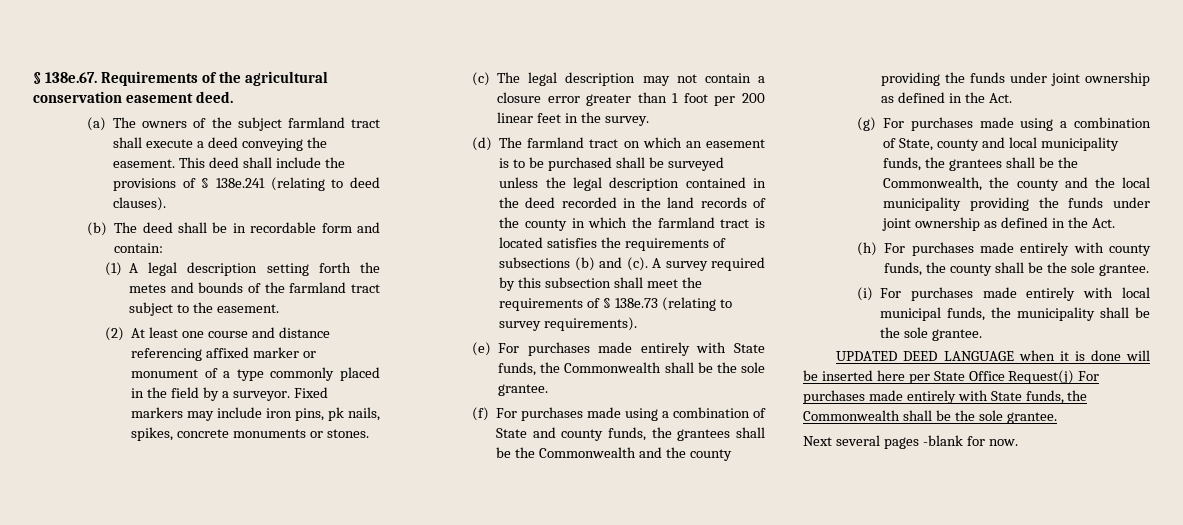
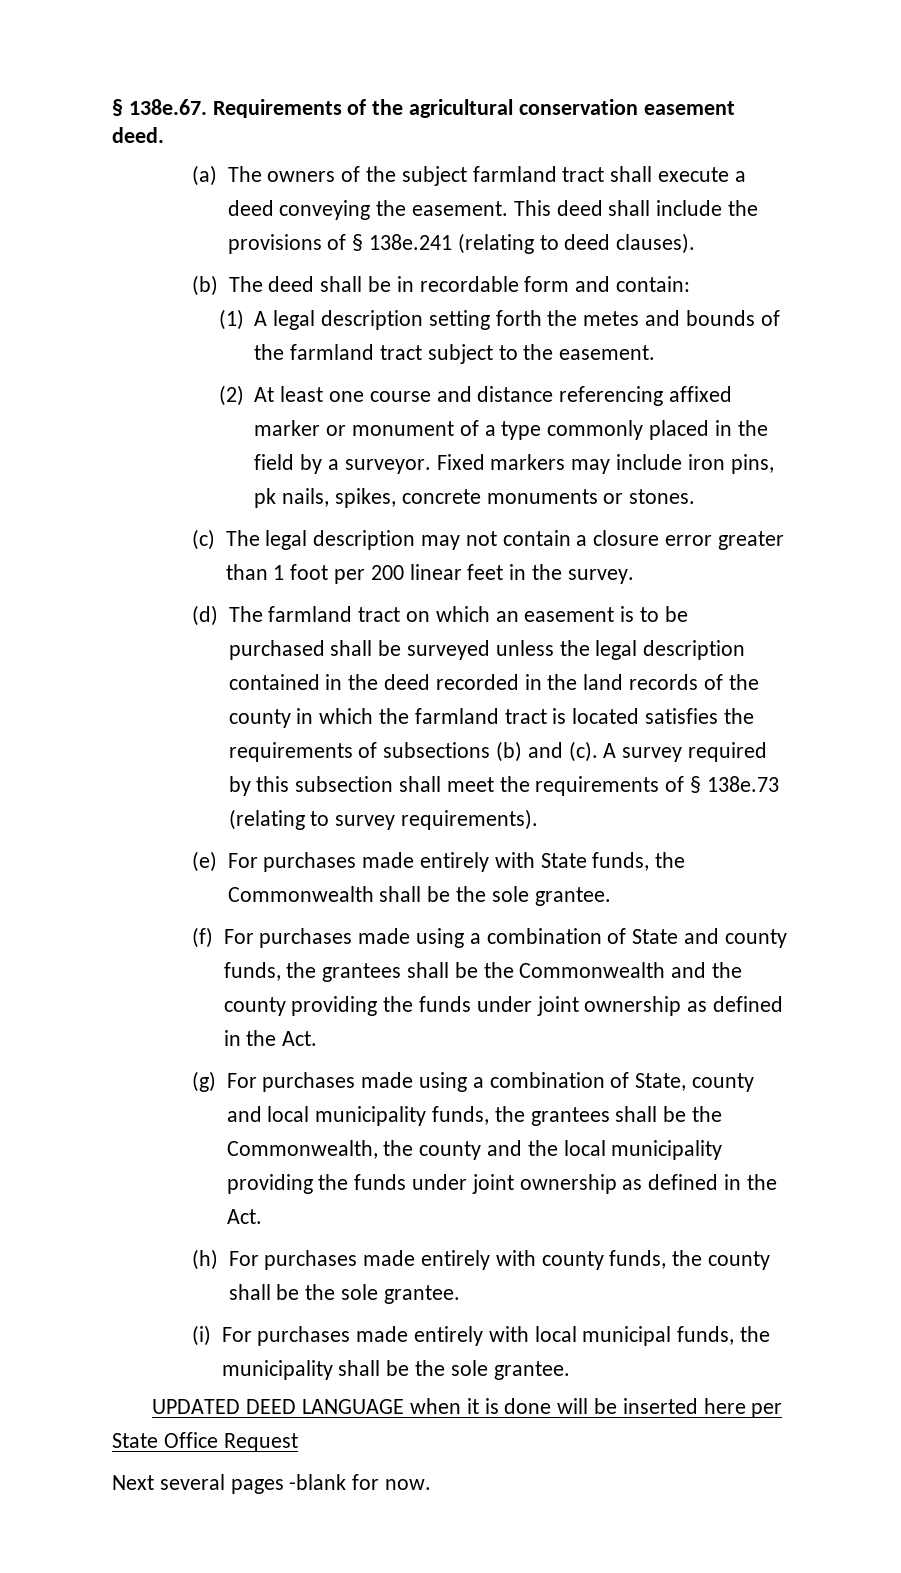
- UPDATED DEED LANGUAGE when it is done will be inserted here per State Office Request(j) For purchases made entirely with State funds, the Commonwealth shall be the sole grantee.
+ UPDATED DEED LANGUAGE when it is done will be inserted here per State Office Request

